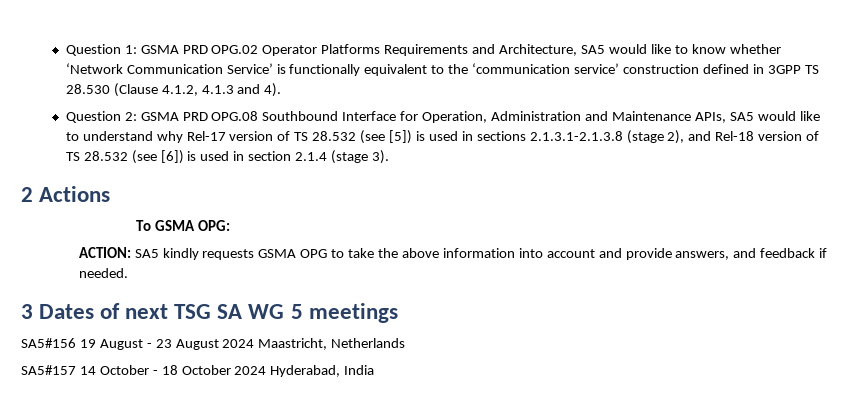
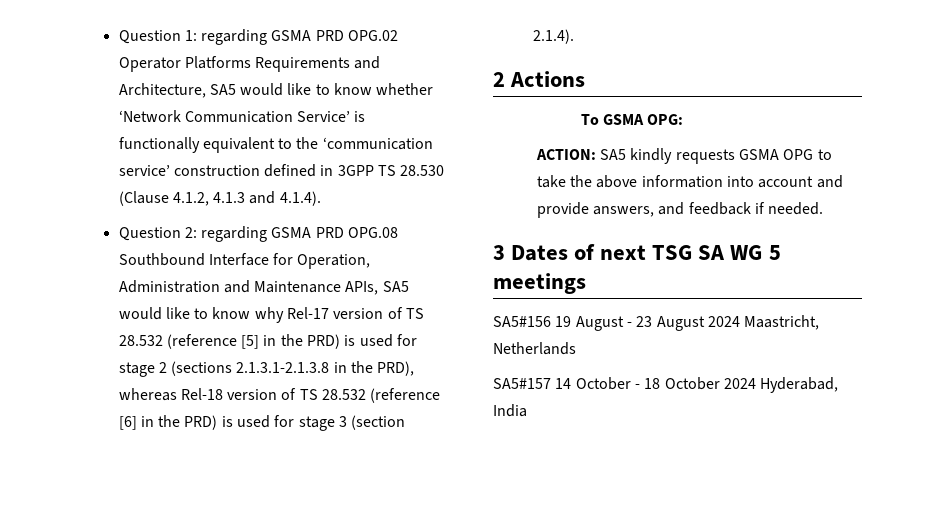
- Question 1: GSMA PRD OPG.02 Operator Platforms Requirements and Architecture, SA5 would like to know whether ‘Network Communication Service’ is functionally equivalent to the ‘communication service’ construction defined in 3GPP TS 28.530 (Clause 4.1.2, 4.1.3 and 4).
+ Question 1: regarding GSMA PRD OPG.02 Operator Platforms Requirements and Architecture, SA5 would like to know whether ‘Network Communication Service’ is functionally equivalent to the ‘communication service’ construction defined in 3GPP TS 28.530 (Clause 4.1.2, 4.1.3 and 4.1.4).
- Question 2: GSMA PRD OPG.08 Southbound Interface for Operation, Administration and Maintenance APIs, SA5 would like to understand why Rel-17 version of TS 28.532 (see [5]) is used in sections 2.1.3.1-2.1.3.8 (stage 2), and Rel-18 version of TS 28.532 (see [6]) is used in section 2.1.4 (stage 3).
+ Question 2: regarding GSMA PRD OPG.08 Southbound Interface for Operation, Administration and Maintenance APIs, SA5 would like to know why Rel-17 version of TS 28.532 (reference [5] in the PRD) is used for stage 2 (sections 2.1.3.1-2.1.3.8 in the PRD), whereas Rel-18 version of TS 28.532 (reference [6] in the PRD) is used for stage 3 (section 2.1.4).

